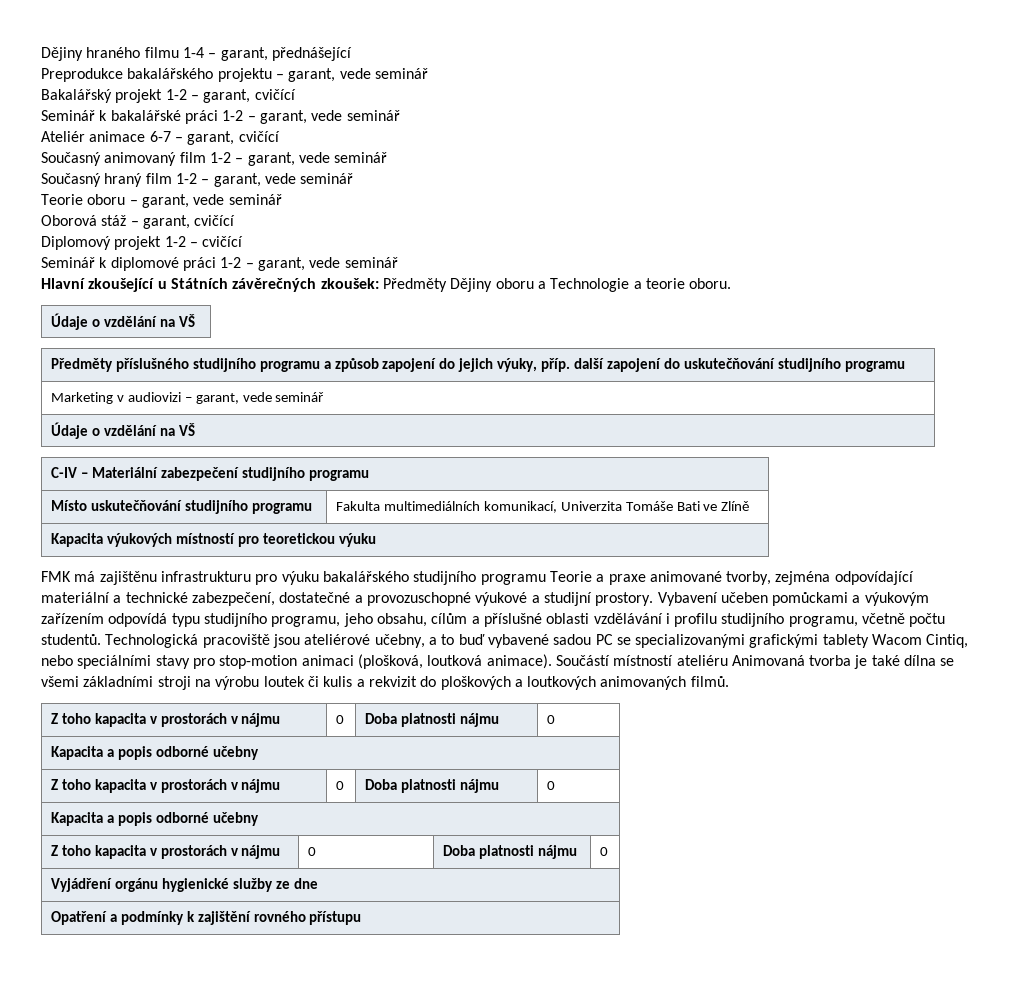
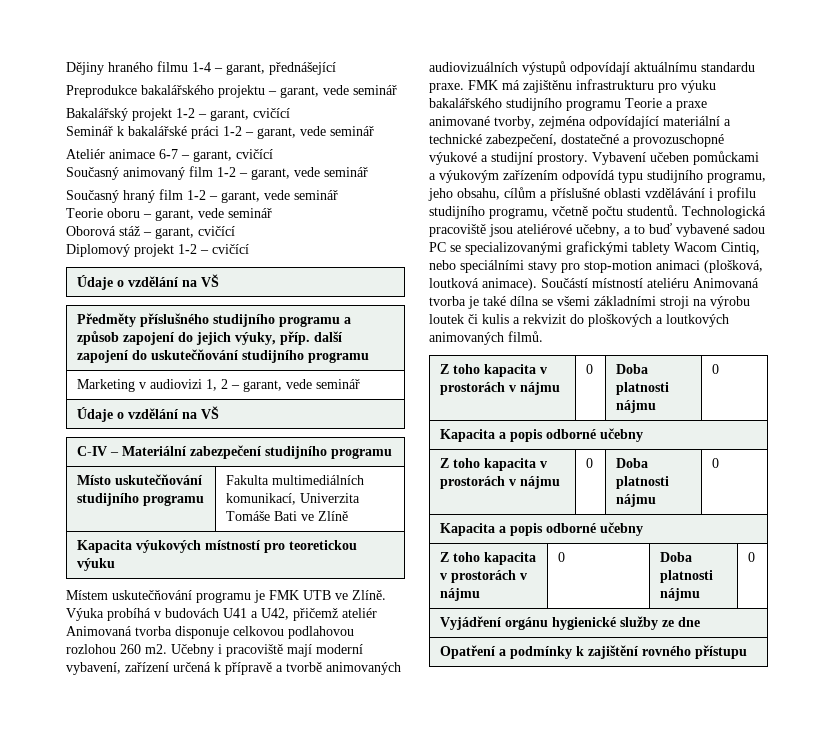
- Seminář k diplomové práci 1-2 – garant, vede seminář
- Hlavní zkoušející u Státních závěrečných zkoušek: Předměty Dějiny oboru a Technologie a teorie oboru.
- Marketing v audiovizi – garant, vede seminář
+ Marketing v audiovizi 1, 2 – garant, vede seminář
+ Místem uskutečňování programu je FMK UTB ve Zlíně. Výuka probíhá v budovách U41 a U42, přičemž ateliér Animovaná tvorba disponuje celkovou podlahovou rozlohou 260 m2. Učebny i pracoviště mají moderní vybavení, zařízení určená k přípravě a tvorbě animovaných audiovizuálních výstupů odpovídají aktuálnímu standardu praxe.

